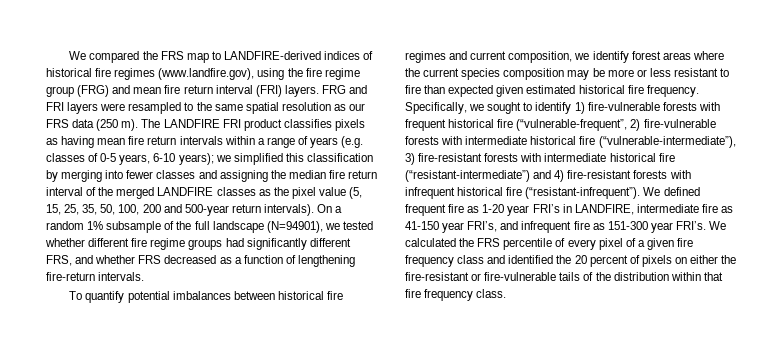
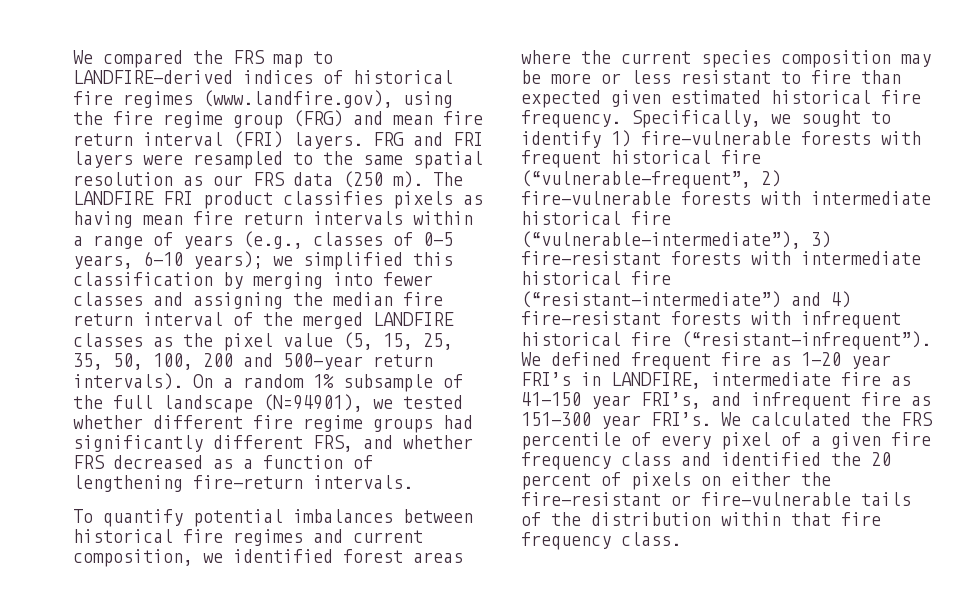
- The LANDFIRE FRI product classifies pixels as having mean fire return intervals within a range of years (e.g. classes of 0-5 years, 6-10 years); we simplified this classification by merging into fewer classes and assigning the median fire return interval of the merged LANDFIRE classes as the pixel value (5, 15, 25, 35, 50, 100, 200 and 500-year return intervals).
+ The LANDFIRE FRI product classifies pixels as having mean fire return intervals within a range of years (e.g., classes of 0-5 years, 6-10 years); we simplified this classification by merging into fewer classes and assigning the median fire return interval of the merged LANDFIRE classes as the pixel value (5, 15, 25, 35, 50, 100, 200 and 500-year return intervals).
- To quantify potential imbalances between historical fire regimes and current composition, we identify forest areas where the current species composition may be more or less resistant to fire than expected given estimated historical fire frequency.
+ To quantify potential imbalances between historical fire regimes and current composition, we identified forest areas where the current species composition may be more or less resistant to fire than expected given estimated historical fire frequency.

